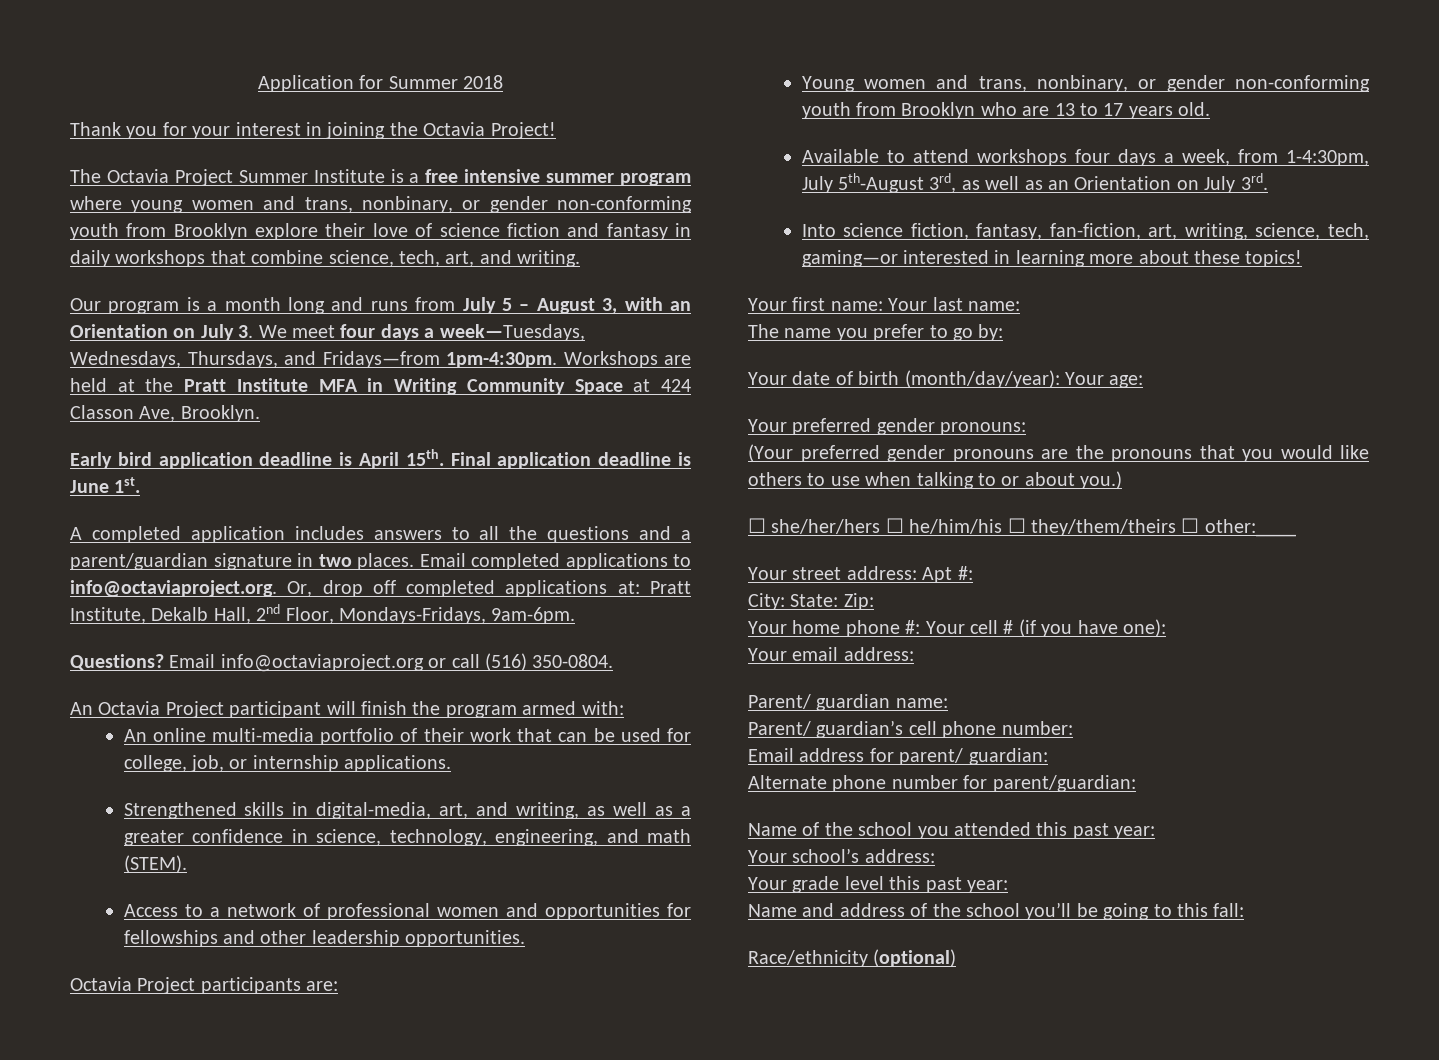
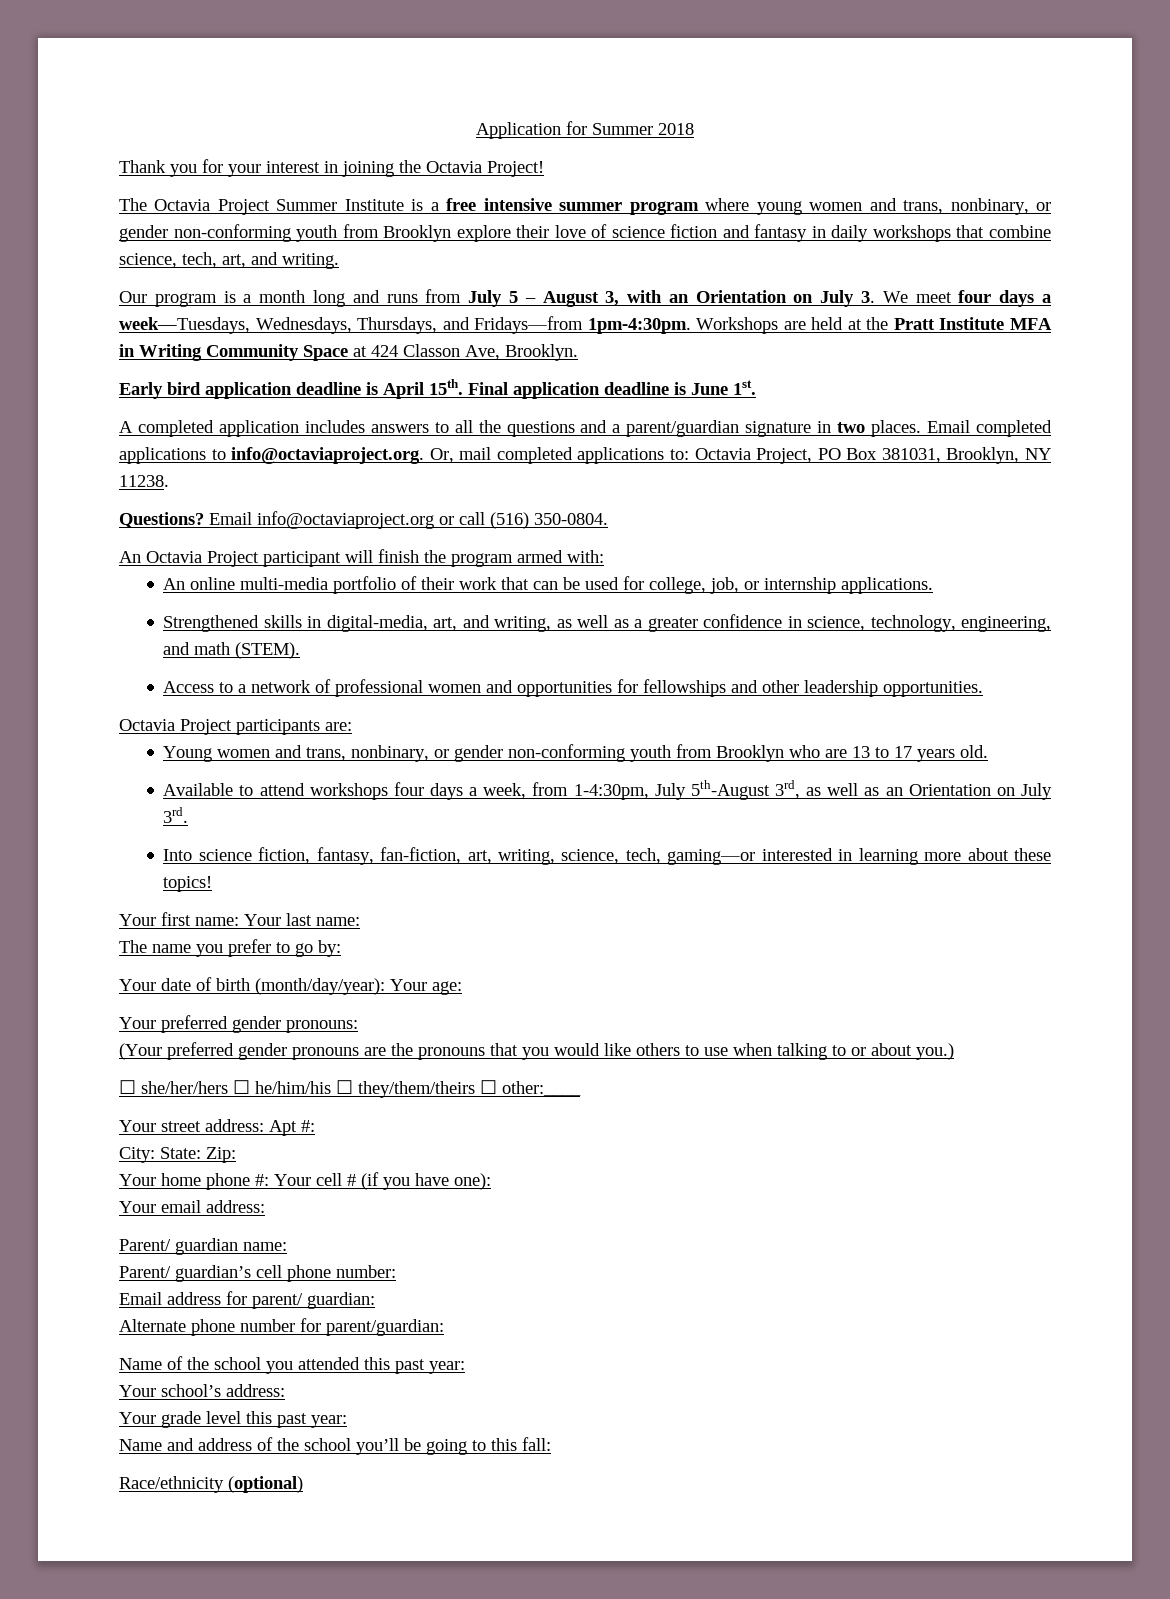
- Email completed applications to info@octaviaproject.org. Or, drop off completed applications at: Pratt Institute, Dekalb Hall, 2nd Floor, Mondays-Fridays, 9am-6pm.
+ Email completed applications to info@octaviaproject.org. Or, mail completed applications to: Octavia Project, PO Box 381031, Brooklyn, NY 11238.

